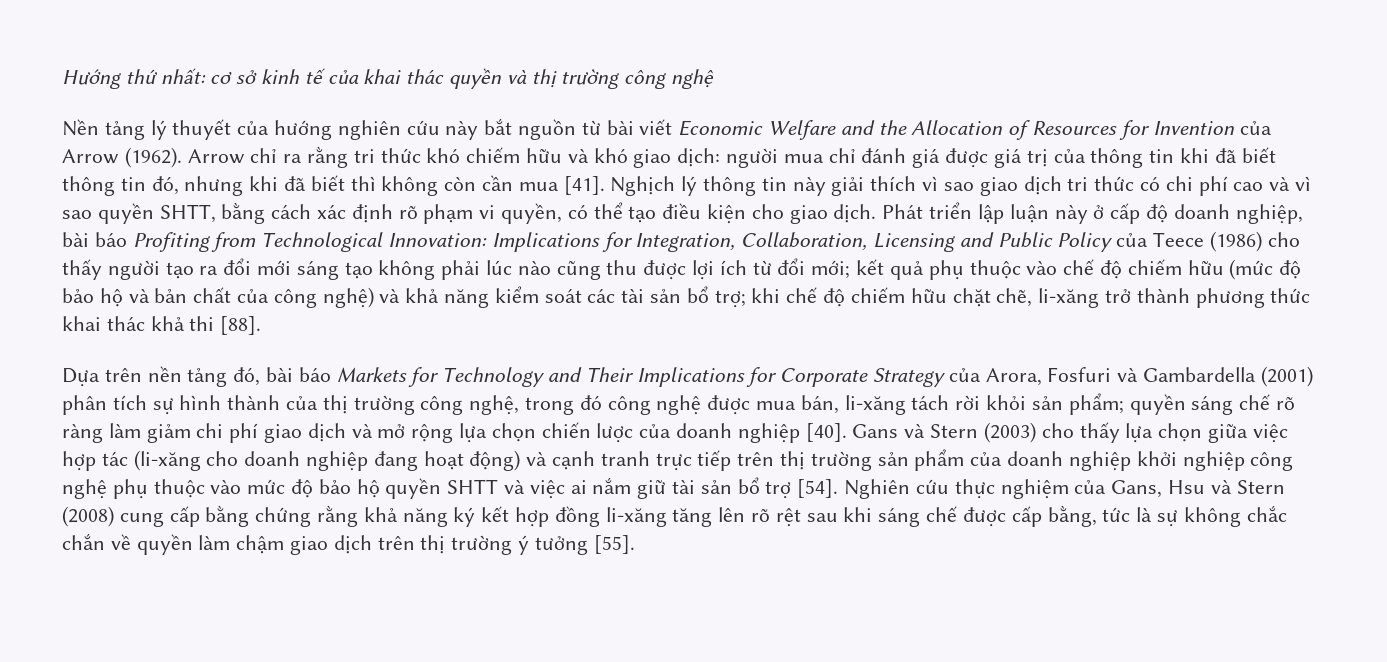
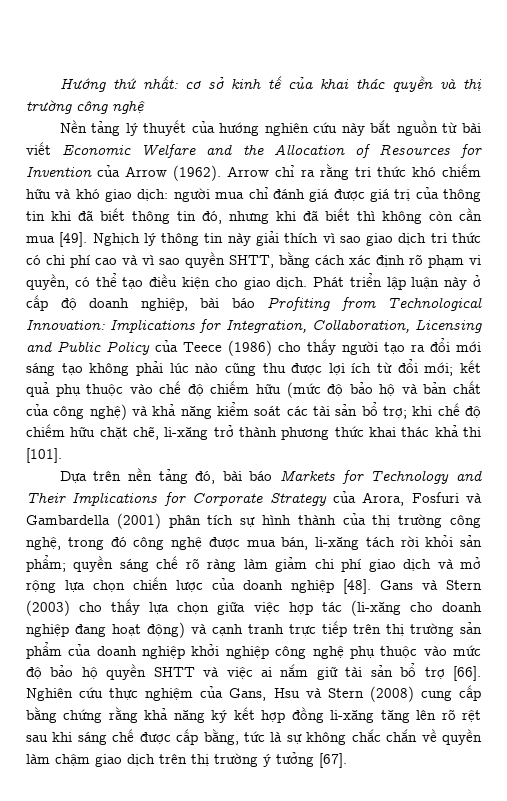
- Arrow chỉ ra rằng tri thức khó chiếm hữu và khó giao dịch: người mua chỉ đánh giá được giá trị của thông tin khi đã biết thông tin đó, nhưng khi đã biết thì không còn cần mua [41].
+ Arrow chỉ ra rằng tri thức khó chiếm hữu và khó giao dịch: người mua chỉ đánh giá được giá trị của thông tin khi đã biết thông tin đó, nhưng khi đã biết thì không còn cần mua [49].
- khi chế độ chiếm hữu chặt chẽ, li-xăng trở thành phương thức khai thác khả thi [88].
+ khi chế độ chiếm hữu chặt chẽ, li-xăng trở thành phương thức khai thác khả thi [101].
- quyền sáng chế rõ ràng làm giảm chi phí giao dịch và mở rộng lựa chọn chiến lược của doanh nghiệp [40].
+ quyền sáng chế rõ ràng làm giảm chi phí giao dịch và mở rộng lựa chọn chiến lược của doanh nghiệp [48].
- Gans và Stern (2003) cho thấy lựa chọn giữa việc hợp tác (li-xăng cho doanh nghiệp đang hoạt động) và cạnh tranh trực tiếp trên thị trường sản phẩm của doanh nghiệp khởi nghiệp công nghệ phụ thuộc vào mức độ bảo hộ quyền SHTT và việc ai nắm giữ tài sản bổ trợ [54].
+ Gans và Stern (2003) cho thấy lựa chọn giữa việc hợp tác (li-xăng cho doanh nghiệp đang hoạt động) và cạnh tranh trực tiếp trên thị trường sản phẩm của doanh nghiệp khởi nghiệp công nghệ phụ thuộc vào mức độ bảo hộ quyền SHTT và việc ai nắm giữ tài sản bổ trợ [66].
- Nghiên cứu thực nghiệm của Gans, Hsu và Stern (2008) cung cấp bằng chứng rằng khả năng ký kết hợp đồng li-xăng tăng lên rõ rệt sau khi sáng chế được cấp bằng, tức là sự không chắc chắn về quyền làm chậm giao dịch trên thị trường ý tưởng [55].
+ Nghiên cứu thực nghiệm của Gans, Hsu và Stern (2008) cung cấp bằng chứng rằng khả năng ký kết hợp đồng li-xăng tăng lên rõ rệt sau khi sáng chế được cấp bằng, tức là sự không chắc chắn về quyền làm chậm giao dịch trên thị trường ý tưởng [67].

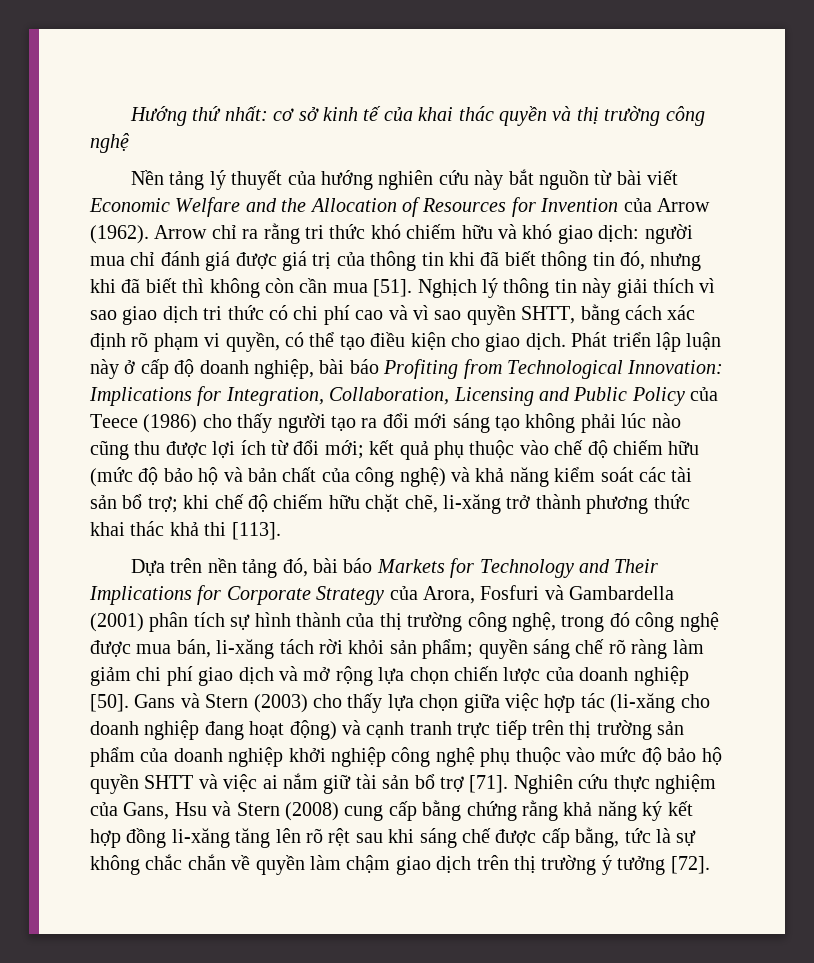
- Arrow chỉ ra rằng tri thức khó chiếm hữu và khó giao dịch: người mua chỉ đánh giá được giá trị của thông tin khi đã biết thông tin đó, nhưng khi đã biết thì không còn cần mua [49].
+ Arrow chỉ ra rằng tri thức khó chiếm hữu và khó giao dịch: người mua chỉ đánh giá được giá trị của thông tin khi đã biết thông tin đó, nhưng khi đã biết thì không còn cần mua [51].
- khi chế độ chiếm hữu chặt chẽ, li-xăng trở thành phương thức khai thác khả thi [101].
+ khi chế độ chiếm hữu chặt chẽ, li-xăng trở thành phương thức khai thác khả thi [113].
- quyền sáng chế rõ ràng làm giảm chi phí giao dịch và mở rộng lựa chọn chiến lược của doanh nghiệp [48].
+ quyền sáng chế rõ ràng làm giảm chi phí giao dịch và mở rộng lựa chọn chiến lược của doanh nghiệp [50].
- Gans và Stern (2003) cho thấy lựa chọn giữa việc hợp tác (li-xăng cho doanh nghiệp đang hoạt động) và cạnh tranh trực tiếp trên thị trường sản phẩm của doanh nghiệp khởi nghiệp công nghệ phụ thuộc vào mức độ bảo hộ quyền SHTT và việc ai nắm giữ tài sản bổ trợ [66].
+ Gans và Stern (2003) cho thấy lựa chọn giữa việc hợp tác (li-xăng cho doanh nghiệp đang hoạt động) và cạnh tranh trực tiếp trên thị trường sản phẩm của doanh nghiệp khởi nghiệp công nghệ phụ thuộc vào mức độ bảo hộ quyền SHTT và việc ai nắm giữ tài sản bổ trợ [71].
- Nghiên cứu thực nghiệm của Gans, Hsu và Stern (2008) cung cấp bằng chứng rằng khả năng ký kết hợp đồng li-xăng tăng lên rõ rệt sau khi sáng chế được cấp bằng, tức là sự không chắc chắn về quyền làm chậm giao dịch trên thị trường ý tưởng [67].
+ Nghiên cứu thực nghiệm của Gans, Hsu và Stern (2008) cung cấp bằng chứng rằng khả năng ký kết hợp đồng li-xăng tăng lên rõ rệt sau khi sáng chế được cấp bằng, tức là sự không chắc chắn về quyền làm chậm giao dịch trên thị trường ý tưởng [72].

